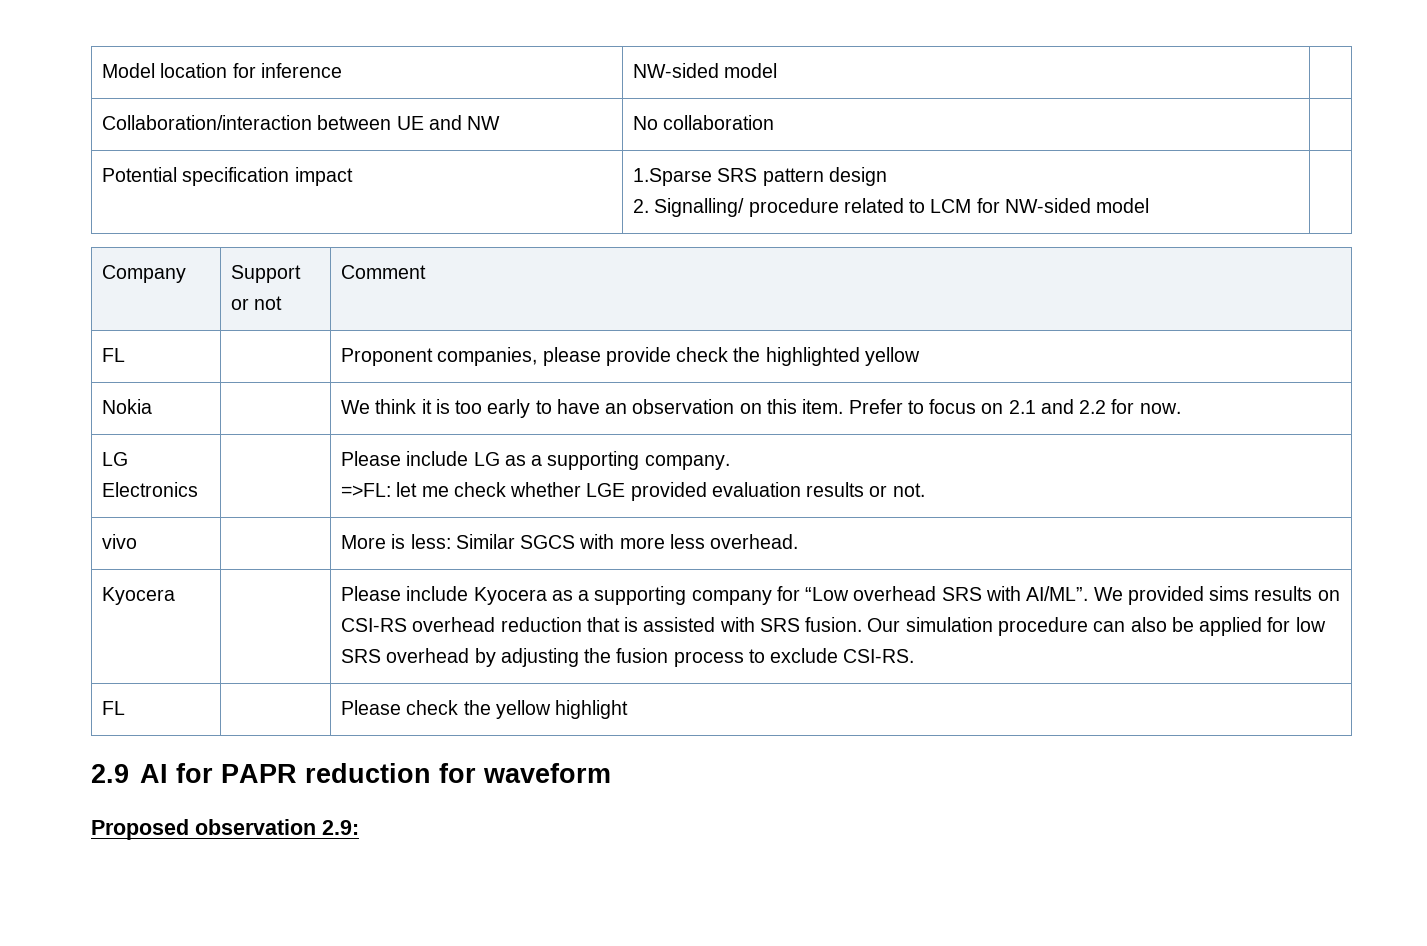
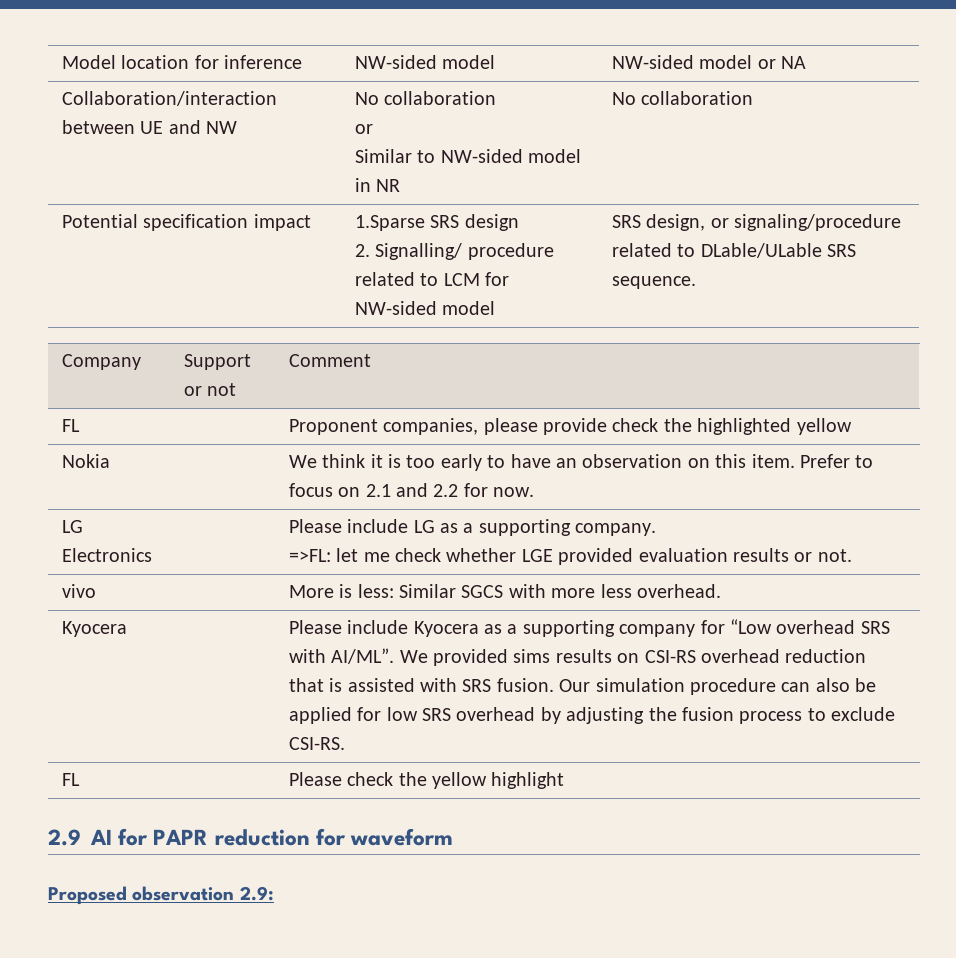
- Model location for inference | NW-sided model |
+ Model location for inference | NW-sided model | NW-sided model or NA
- Collaboration/interaction between UE and NW | No collaboration |
+ Collaboration/interaction between UE and NW | No collaboration
+ or
+ Similar to NW-sided model in NR | No collaboration
- Potential specification impact | 1.Sparse SRS pattern design
- 2. Signalling/ procedure related to LCM for NW-sided model |
+ Potential specification impact | 1.Sparse SRS design
+ 2. Signalling/ procedure related to LCM for NW-sided model | SRS design, or signaling/procedure related to DLable/ULable SRS sequence.

